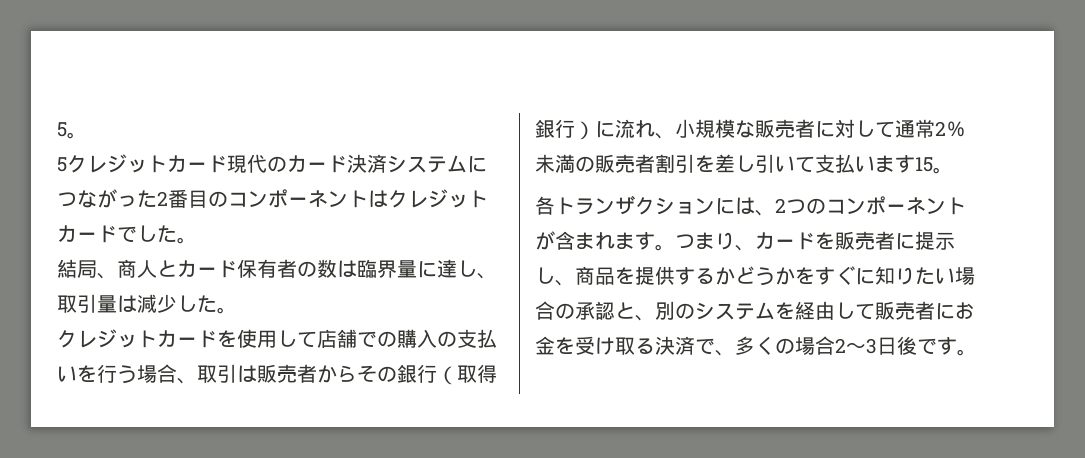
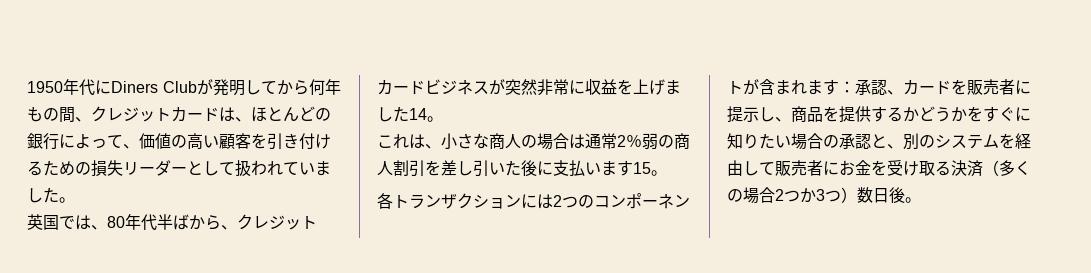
- 5。
- 5クレジットカード現代のカード決済システムにつながった2番目のコンポーネントはクレジットカードでした。
- 結局、商人とカード保有者の数は臨界量に達し、取引量は減少した。
- クレジットカードを使用して店舗での購入の支払いを行う場合、取引は販売者からその銀行（取得銀行）に流れ、小規模な販売者に対して通常2％未満の販売者割引を差し引いて支払います15。
+ 1950年代にDiners Clubが発明してから何年もの間、クレジットカードは、ほとんどの銀行によって、価値の高い顧客を引き付けるための損失リーダーとして扱われていました。
+ 英国では、80年代半ばから、クレジットカードビジネスが突然非常に収益を上げました14。
+ これは、小さな商人の場合は通常2％弱の商人割引を差し引いた後に支払います15。
- 各トランザクションには、2つのコンポーネントが含まれます。つまり、カードを販売者に提示し、商品を提供するかどうかをすぐに知りたい場合の承認と、別のシステムを経由して販売者にお金を受け取る決済で、多くの場合2〜3日後です。
+ 各トランザクションには2つのコンポーネントが含まれます：承認、カードを販売者に提示し、商品を提供するかどうかをすぐに知りたい場合の承認と、別のシステムを経由して販売者にお金を受け取る決済（多くの場合2つか3つ）数日後。

